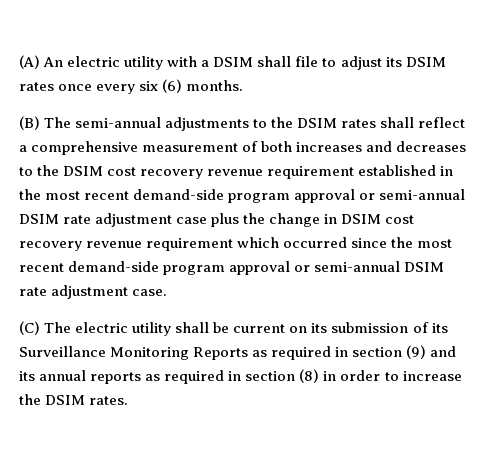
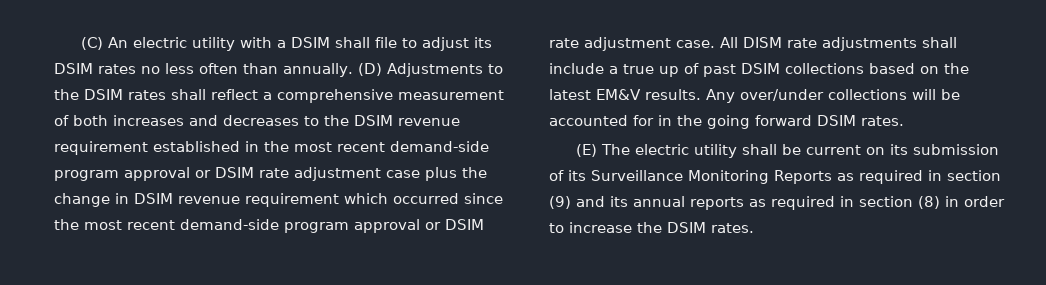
- (A) An electric utility with a DSIM shall file to adjust its DSIM rates once every six (6) months.
- (B) The semi-annual adjustments to the DSIM rates shall reflect a comprehensive measurement of both increases and decreases to the DSIM cost recovery revenue requirement established in the most recent demand-side program approval or semi-annual DSIM rate adjustment case plus the change in DSIM cost recovery revenue requirement which occurred since the most recent demand-side program approval or semi-annual DSIM rate adjustment case.
- (C) The electric utility shall be current on its submission of its Surveillance Monitoring Reports as required in section (9) and its annual reports as required in section (8) in order to increase the DSIM rates.
+ (C) An electric utility with a DSIM shall file to adjust its DSIM rates no less often than annually. (D) Adjustments to the DSIM rates shall reflect a comprehensive measurement of both increases and decreases to the DSIM revenue requirement established in the most recent demand-side program approval or DSIM rate adjustment case plus the change in DSIM revenue requirement which occurred since the most recent demand-side program approval or DSIM rate adjustment case. All DISM rate adjustments shall include a true up of past DSIM collections based on the latest EM&V results. Any over/under collections will be accounted for in the going forward DSIM rates.
+ (E) The electric utility shall be current on its submission of its Surveillance Monitoring Reports as required in section (9) and its annual reports as required in section (8) in order to increase the DSIM rates.

